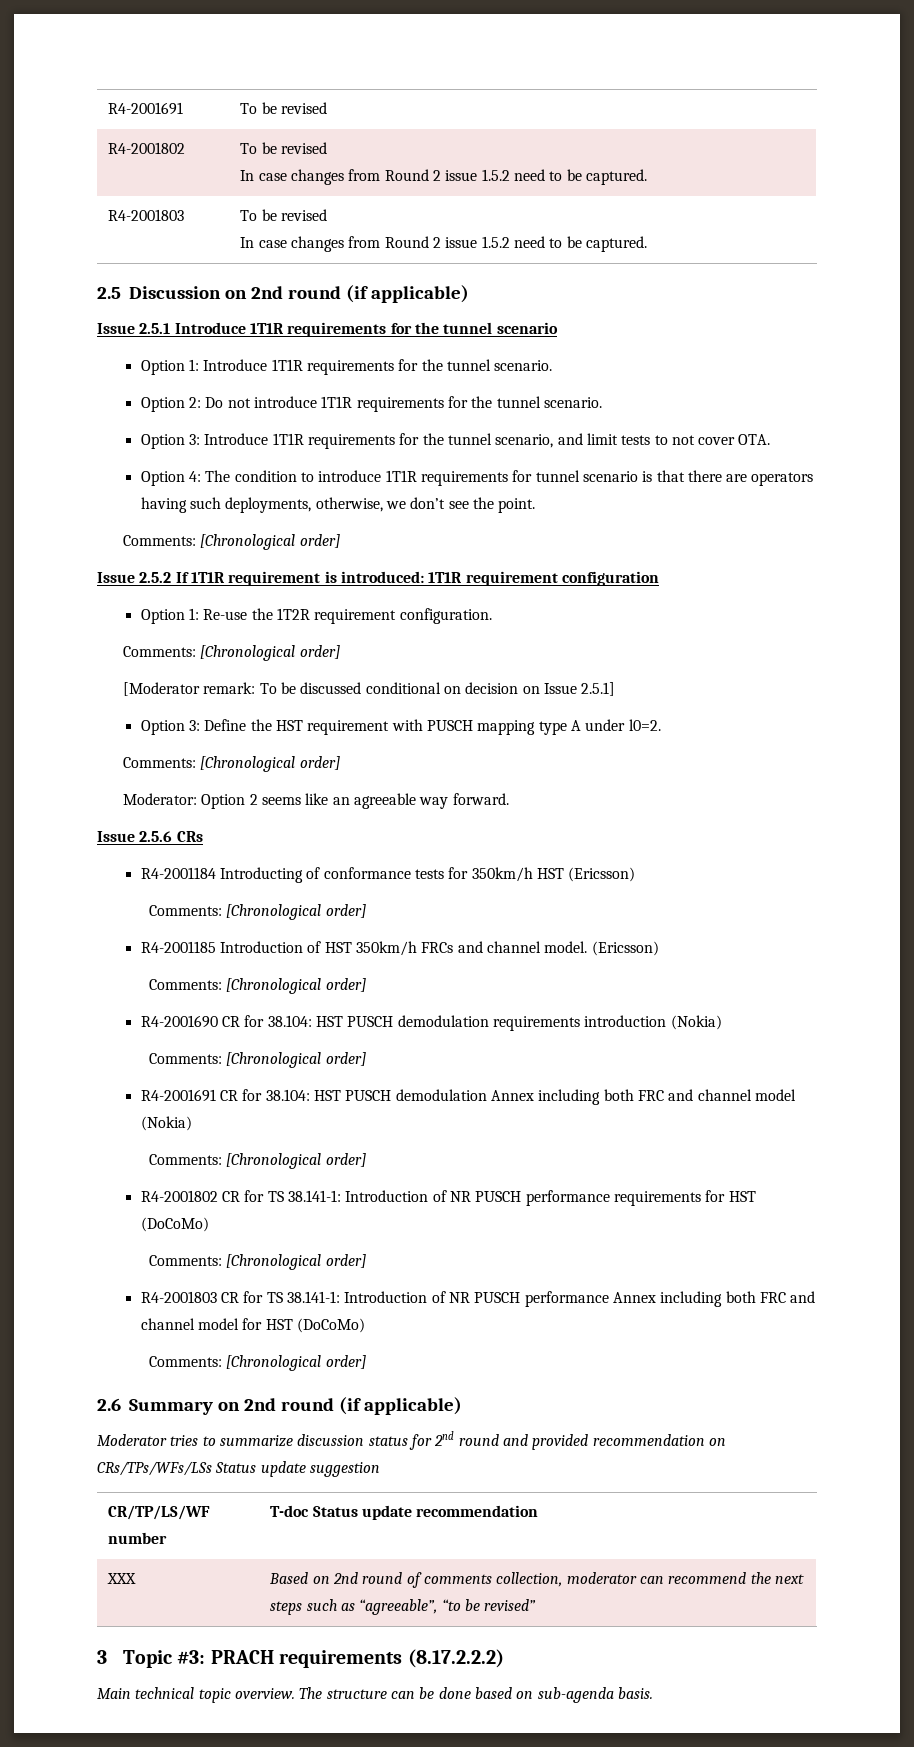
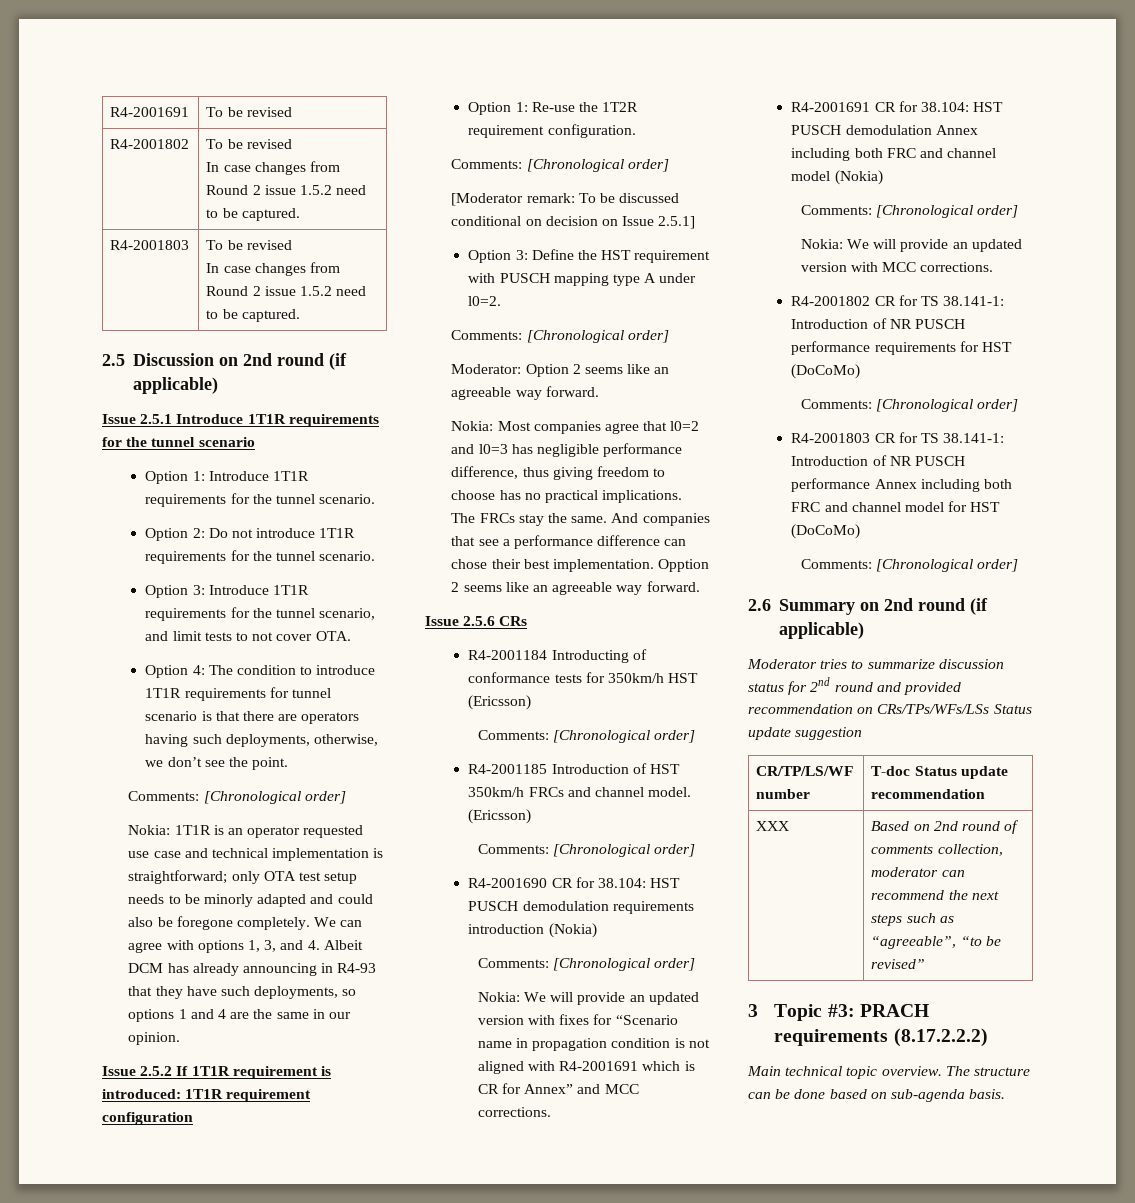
+ Nokia: 1T1R is an operator requested use case and technical implementation is straightforward; only OTA test setup needs to be minorly adapted and could also be foregone completely. We can agree with options 1, 3, and 4. Albeit DCM has already announcing in R4-93 that they have such deployments, so options 1 and 4 are the same in our opinion.
+ Nokia: Most companies agree that l0=2 and l0=3 has negligible performance difference, thus giving freedom to choose has no practical implications. The FRCs stay the same. And companies that see a performance difference can chose their best implementation. Opption 2 seems like an agreeable way forward.
+ Nokia: We will provide an updated version with fixes for “Scenario name in propagation condition is not aligned with R4-2001691 which is CR for Annex” and MCC corrections.
+ Nokia: We will provide an updated version with MCC corrections.

